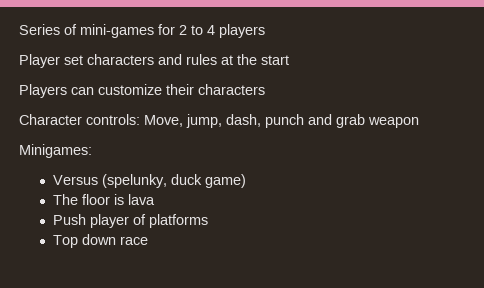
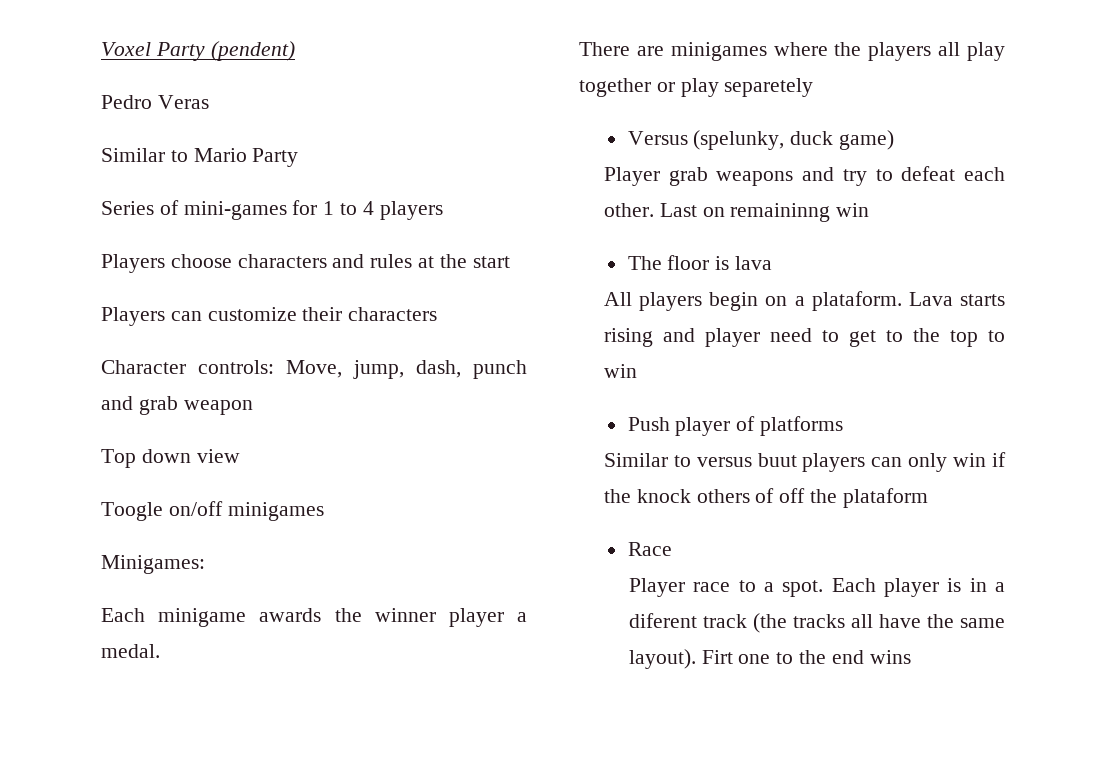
+ Voxel Party (pendent)
+ Pedro Veras
+ Similar to Mario Party
- Series of mini-games for 2 to 4 players
+ Series of mini-games for 1 to 4 players
- Player set characters and rules at the start
+ Players choose characters and rules at the start
+ Top down view
+ Toogle on/off minigames
  Minigames:
+ Each minigame awards the winner player a medal.
+ There are minigames where the players all play together or play separetely
  Versus (spelunky, duck game)
+ Player grab weapons and try to defeat each other. Last on remaininng win
  The floor is lava
+ All players begin on a plataform. Lava starts rising and player need to get to the top to win
  Push player of platforms
- Top down race
+ Similar to versus buut players can only win if the knock others of off the plataform
+ Race
+ Player race to a spot. Each player is in a diferent track (the tracks all have the same layout). Firt one to the end wins

